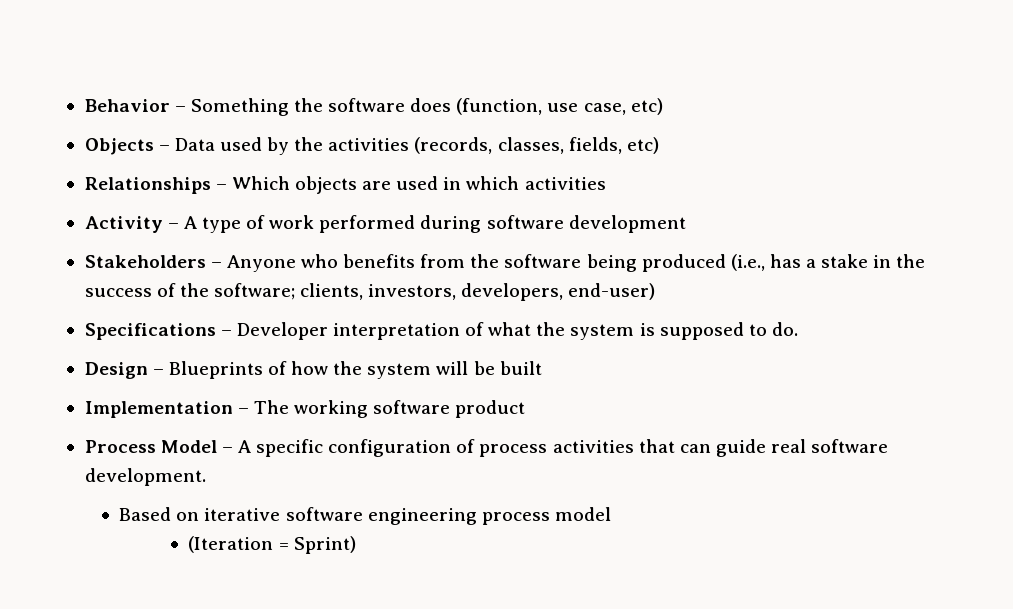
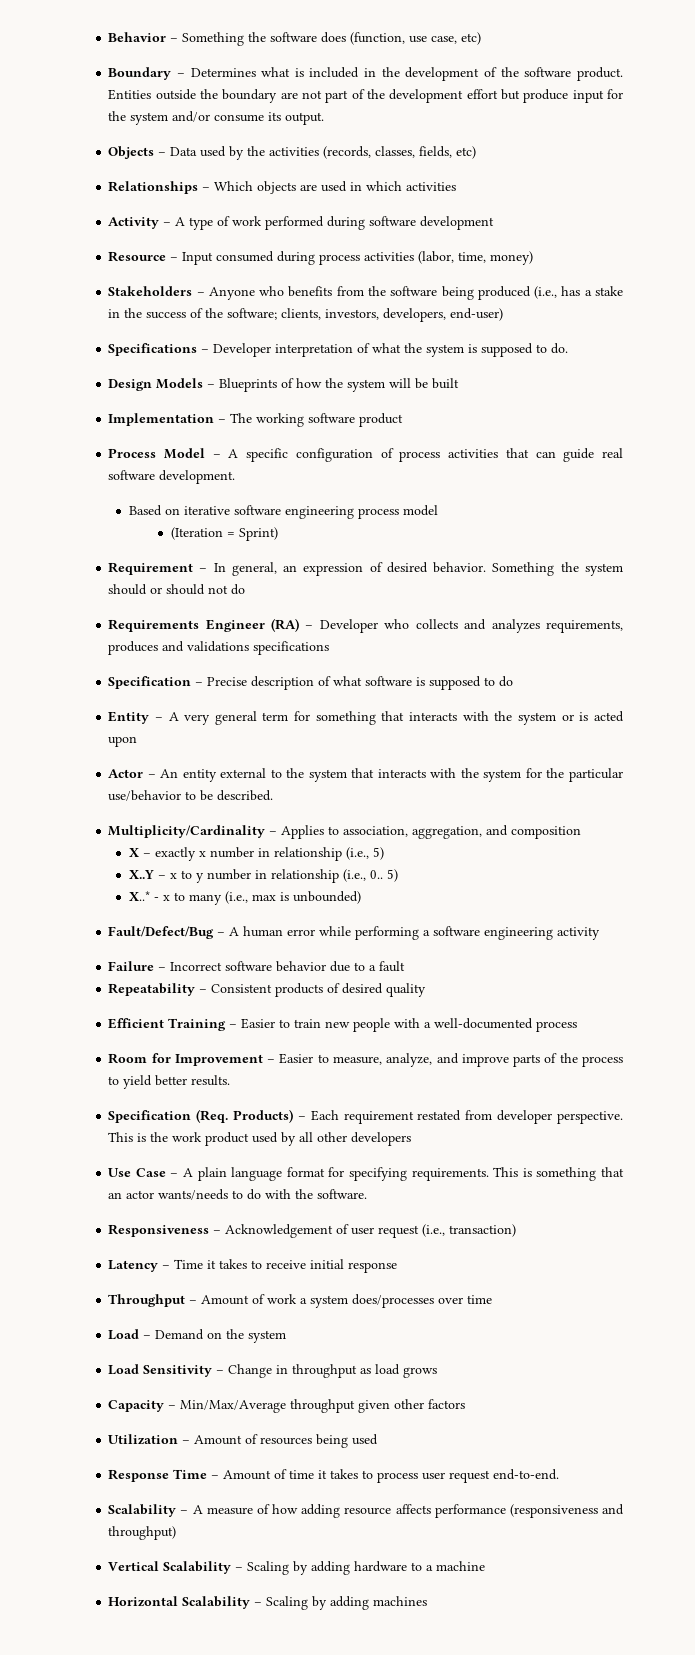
+ Boundary – Determines what is included in the development of the software product. Entities outside the boundary are not part of the development effort but produce input for the system and/or consume its output.
+ Resource – Input consumed during process activities (labor, time, money)
- Design – Blueprints of how the system will be built
+ Design Models – Blueprints of how the system will be built
+ Requirement – In general, an expression of desired behavior. Something the system should or should not do
+ Requirements Engineer (RA) – Developer who collects and analyzes requirements, produces and validations specifications
+ Specification – Precise description of what software is supposed to do
+ Entity – A very general term for something that interacts with the system or is acted upon
+ Actor – An entity external to the system that interacts with the system for the particular use/behavior to be described.
+ Multiplicity/Cardinality – Applies to association, aggregation, and composition
+ X – exactly x number in relationship (i.e., 5)
+ X..Y – x to y number in relationship (i.e., 0.. 5)
+ X..* - x to many (i.e., max is unbounded)
+ Fault/Defect/Bug – A human error while performing a software engineering activity
+ Failure – Incorrect software behavior due to a fault
+ Repeatability – Consistent products of desired quality
+ Efficient Training – Easier to train new people with a well-documented process
+ Room for Improvement – Easier to measure, analyze, and improve parts of the process to yield better results.
+ Specification (Req. Products) – Each requirement restated from developer perspective. This is the work product used by all other developers
+ Use Case – A plain language format for specifying requirements. This is something that an actor wants/needs to do with the software.
+ Responsiveness – Acknowledgement of user request (i.e., transaction)
+ Latency – Time it takes to receive initial response
+ Throughput – Amount of work a system does/processes over time
+ Load – Demand on the system
+ Load Sensitivity – Change in throughput as load grows
+ Capacity – Min/Max/Average throughput given other factors
+ Utilization – Amount of resources being used
+ Response Time – Amount of time it takes to process user request end-to-end.
+ Scalability – A measure of how adding resource affects performance (responsiveness and throughput)
+ Vertical Scalability – Scaling by adding hardware to a machine
+ Horizontal Scalability – Scaling by adding machines

